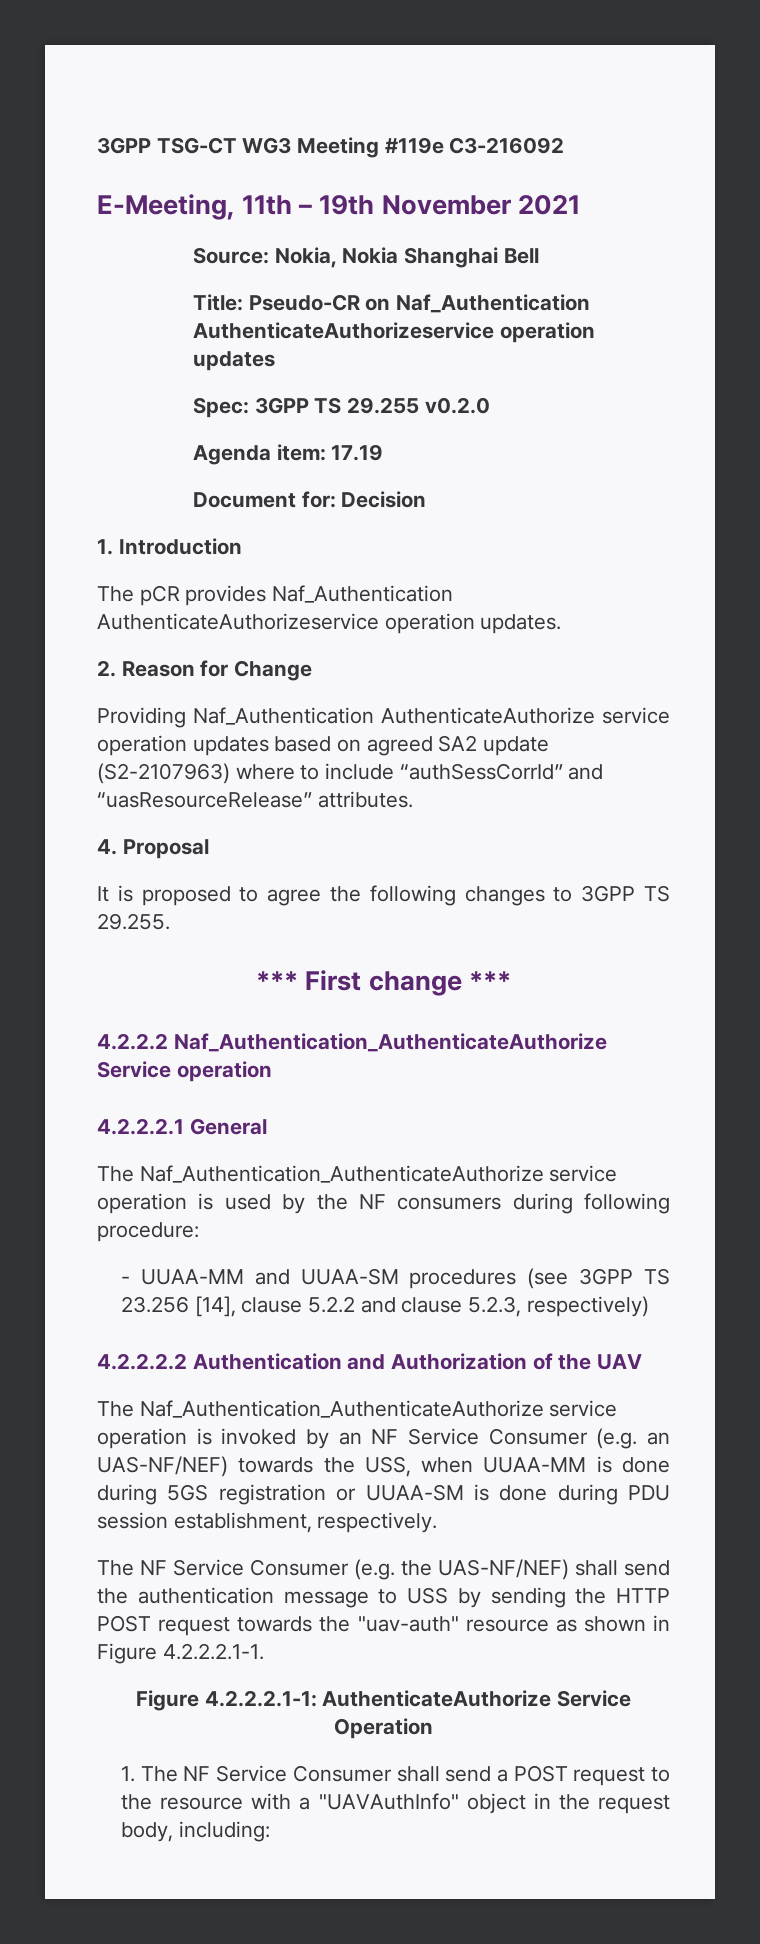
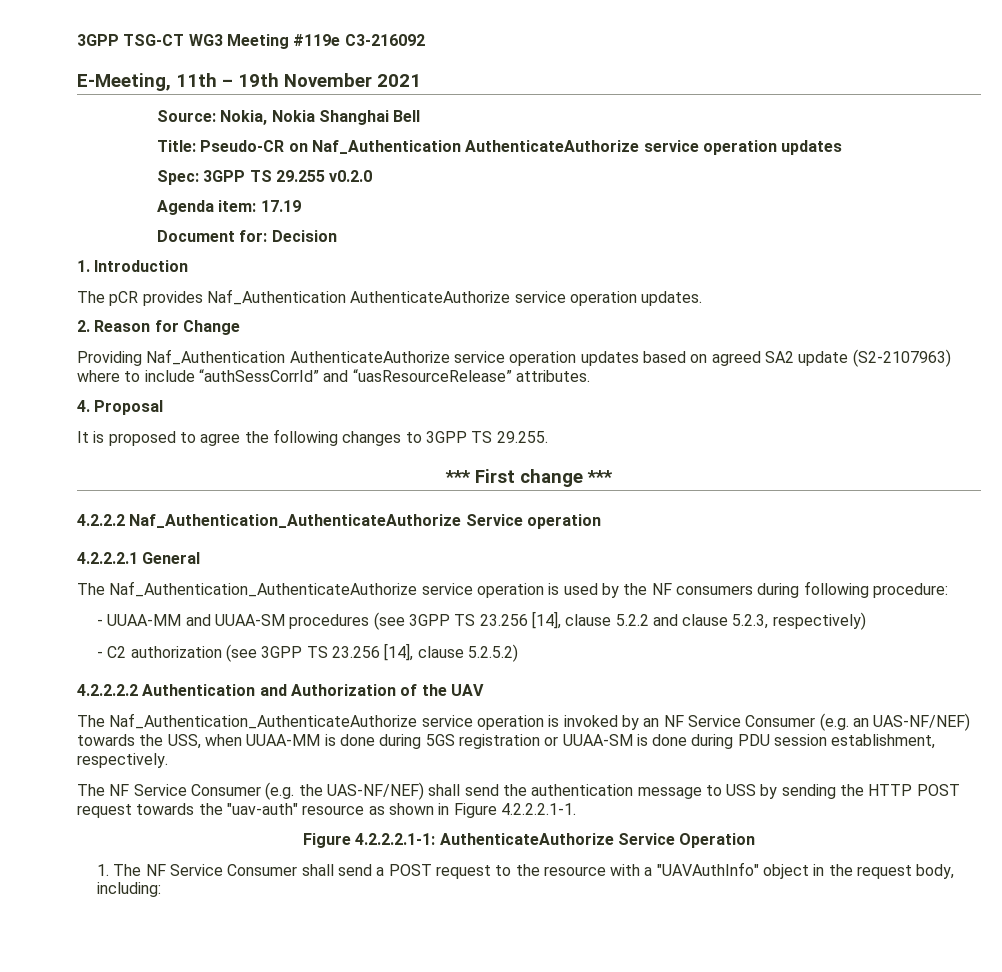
- Title: Pseudo-CR on Naf_Authentication AuthenticateAuthorizeservice operation updates
+ Title: Pseudo-CR on Naf_Authentication AuthenticateAuthorize service operation updates
- The pCR provides Naf_Authentication AuthenticateAuthorizeservice operation updates.
+ The pCR provides Naf_Authentication AuthenticateAuthorize service operation updates.
+ - C2 authorization (see 3GPP TS 23.256 [14], clause 5.2.5.2)

